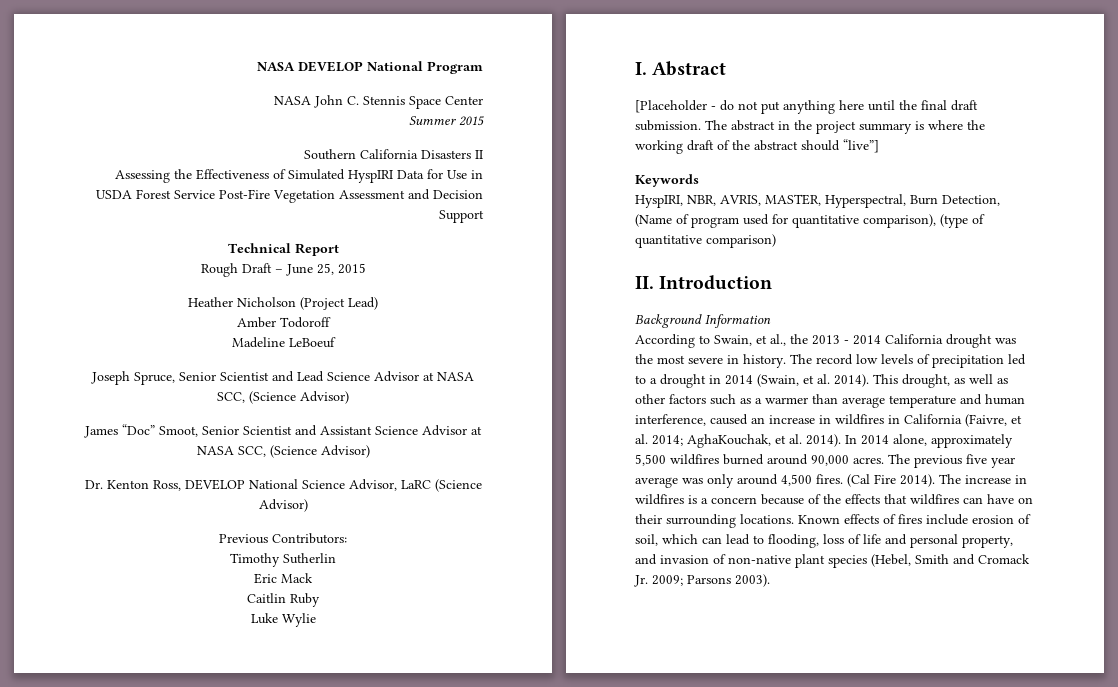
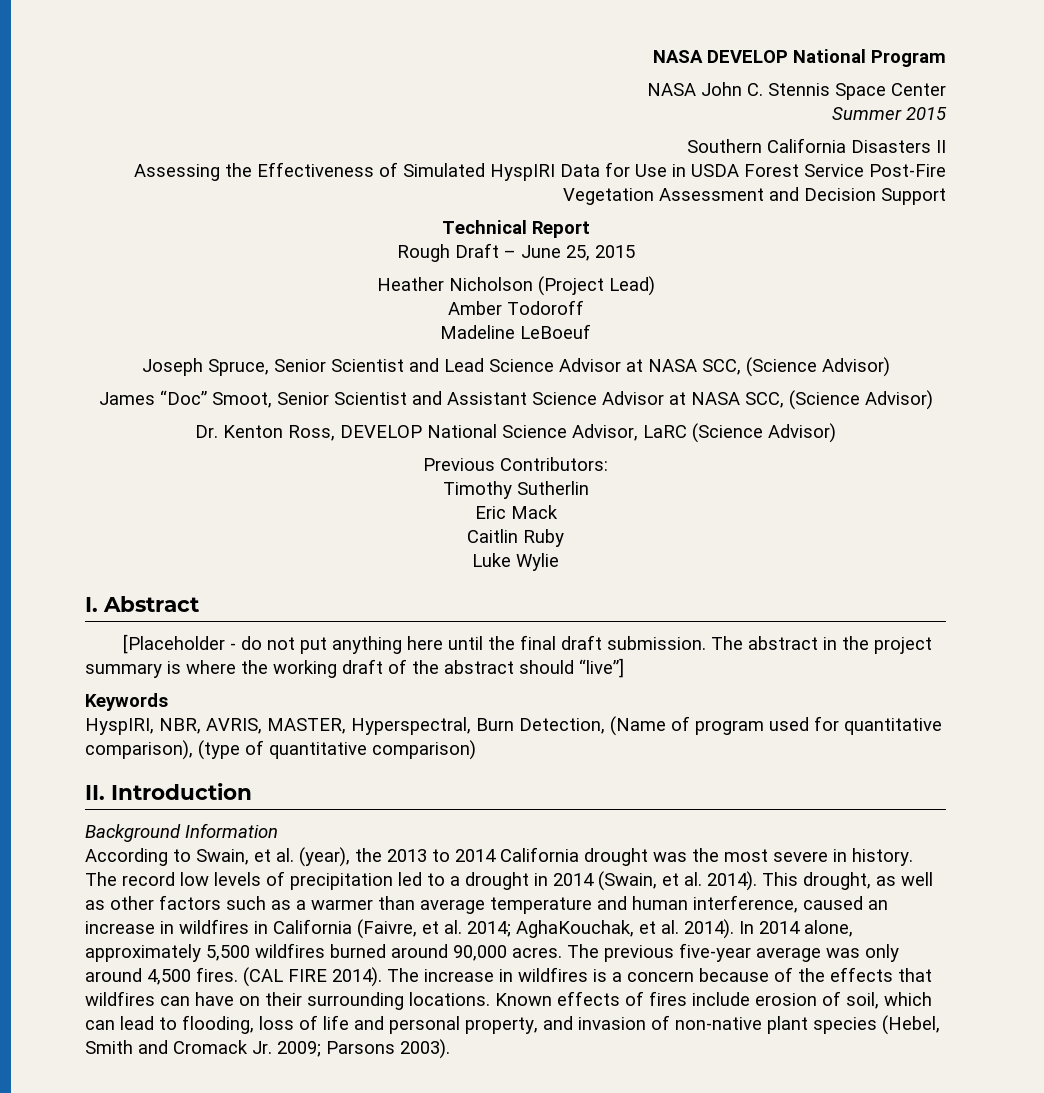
- According to Swain, et al., the 2013 - 2014 California drought was the most severe in history.
+ According to Swain, et al. (year), the 2013 to 2014 California drought was the most severe in history.
- The previous five year average was only around 4,500 fires.
+ The previous five-year average was only around 4,500 fires.
- (Cal Fire 2014).
+ (CAL FIRE 2014).

